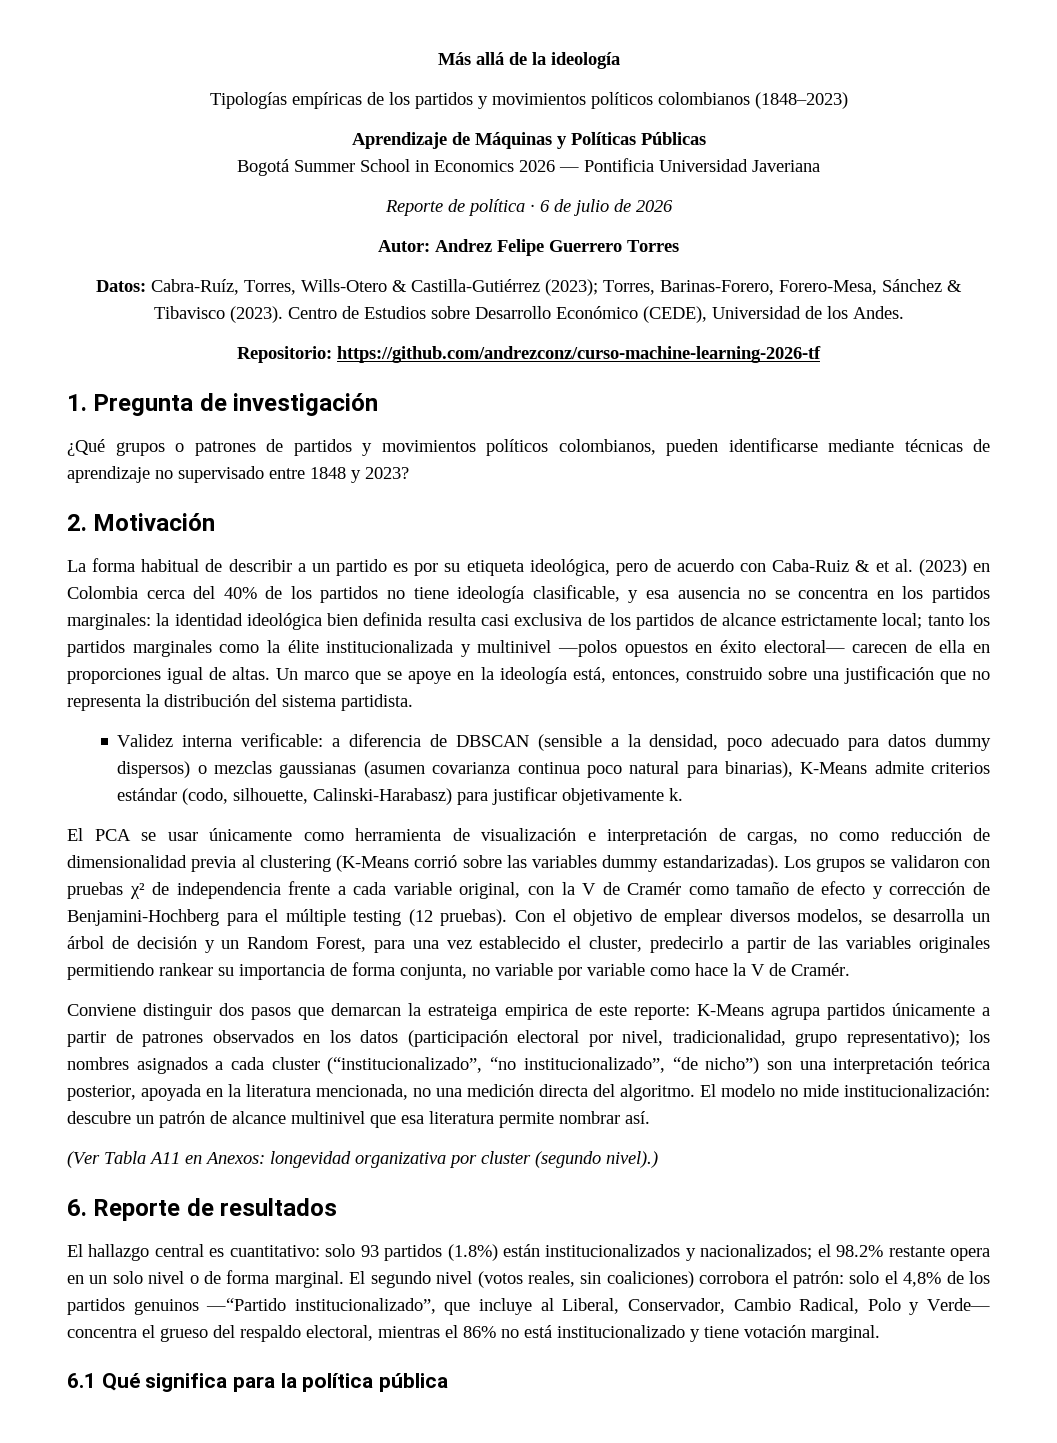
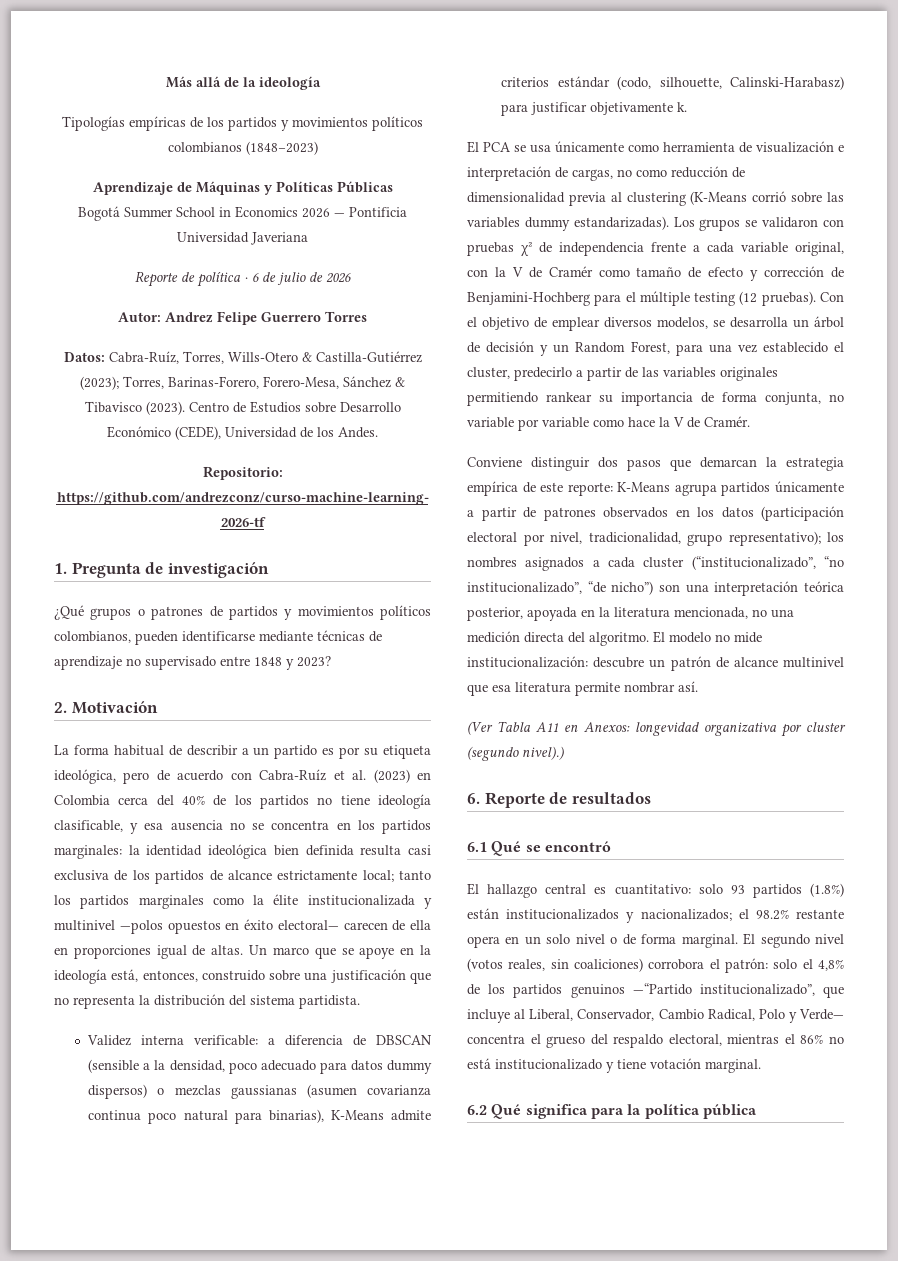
- La forma habitual de describir a un partido es por su etiqueta ideológica, pero de acuerdo con Caba-Ruiz & et al. (2023) en Colombia cerca del 40% de los partidos no tiene ideología clasificable, y esa ausencia no se concentra en los partidos marginales:
+ La forma habitual de describir a un partido es por su etiqueta ideológica, pero de acuerdo con Cabra-Ruíz et al. (2023) en Colombia cerca del 40% de los partidos no tiene ideología clasificable, y esa ausencia no se concentra en los partidos marginales:
- El PCA se usar únicamente como herramienta de visualización e interpretación de cargas, no como reducción de dimensionalidad previa al clustering (K-Means corrió sobre las variables dummy estandarizadas).
+ El PCA se usa únicamente como herramienta de visualización e interpretación de cargas, no como reducción de dimensionalidad previa al clustering (K-Means corrió sobre las variables dummy estandarizadas).
- Conviene distinguir dos pasos que demarcan la estrateiga empirica de este reporte: K-Means agrupa partidos únicamente a partir de patrones observados en los datos (participación electoral por nivel, tradicionalidad, grupo representativo); los nombres asignados a cada cluster (“institucionalizado”, “no institucionalizado”, “de nicho”) son una interpretación teórica posterior, apoyada en la literatura mencionada, no una medición directa del algoritmo.
+ Conviene distinguir dos pasos que demarcan la estrategia empírica de este reporte: K-Means agrupa partidos únicamente a partir de patrones observados en los datos (participación electoral por nivel, tradicionalidad, grupo representativo); los nombres asignados a cada cluster (“institucionalizado”, “no institucionalizado”, “de nicho”) son una interpretación teórica posterior, apoyada en la literatura mencionada, no una medición directa del algoritmo.
+ 6.1 Qué se encontró
- 6.1 Qué significa para la política pública
+ 6.2 Qué significa para la política pública

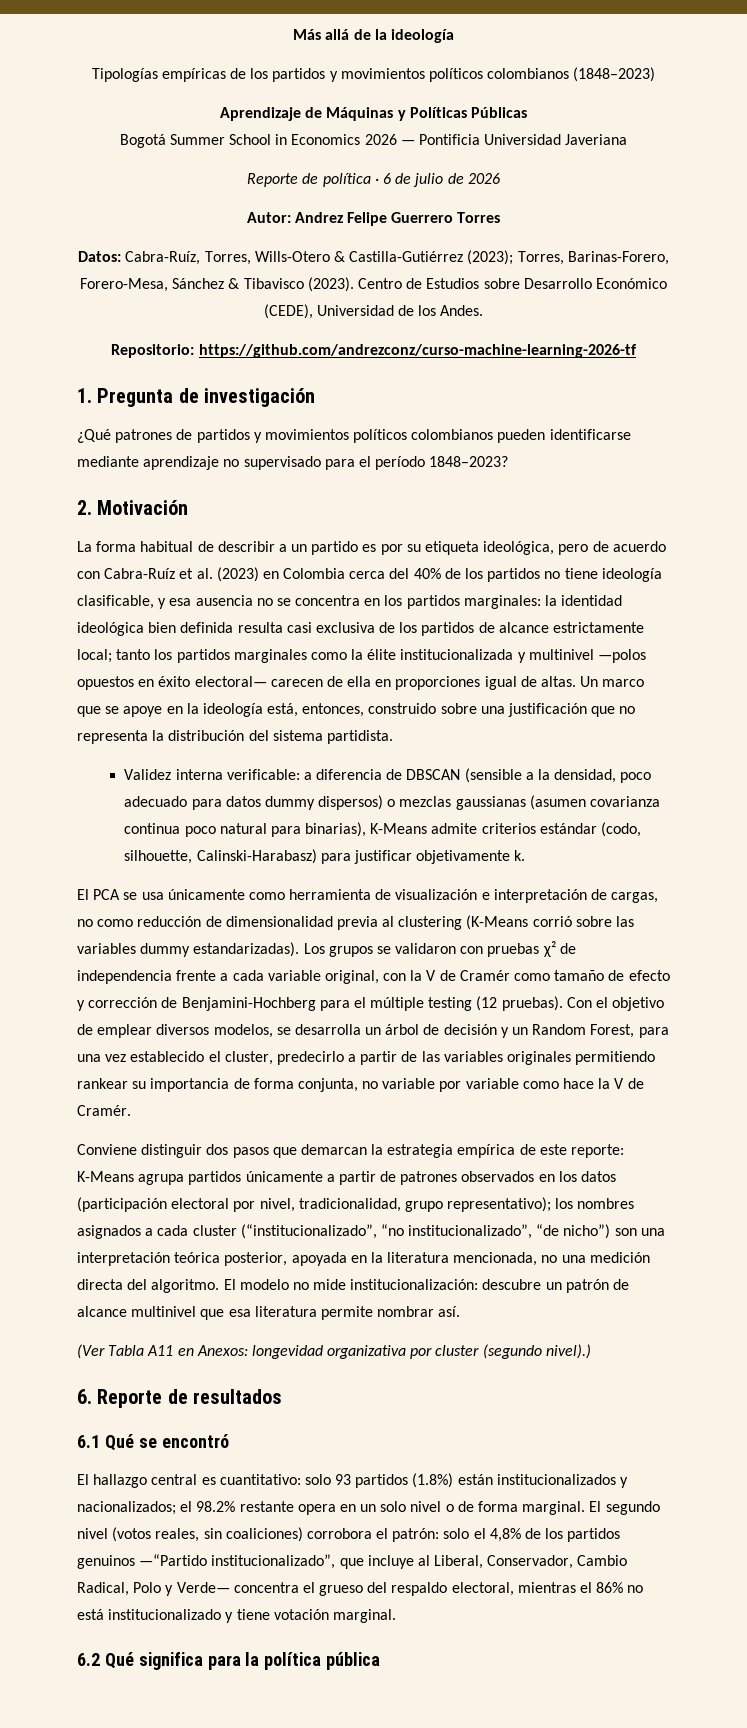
- ¿Qué grupos o patrones de partidos y movimientos políticos colombianos, pueden identificarse mediante técnicas de aprendizaje no supervisado entre 1848 y 2023?
+ ¿Qué patrones de partidos y movimientos políticos colombianos pueden identificarse mediante aprendizaje no supervisado para el período 1848–2023?

